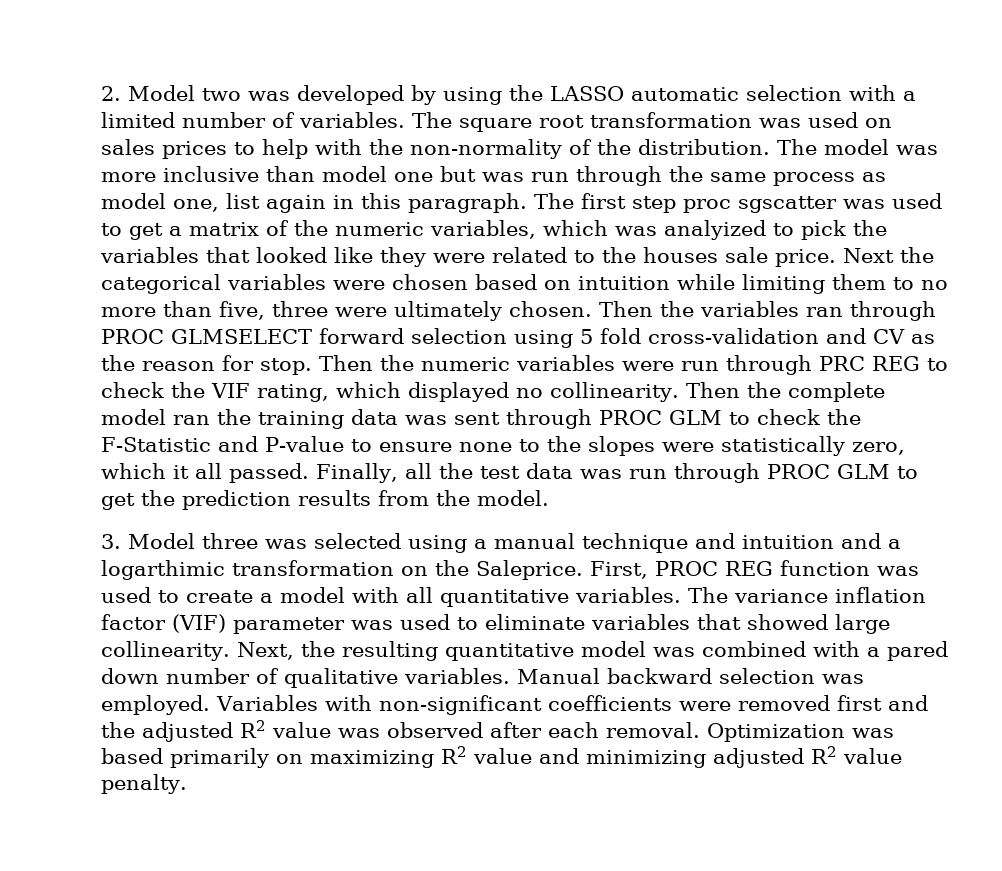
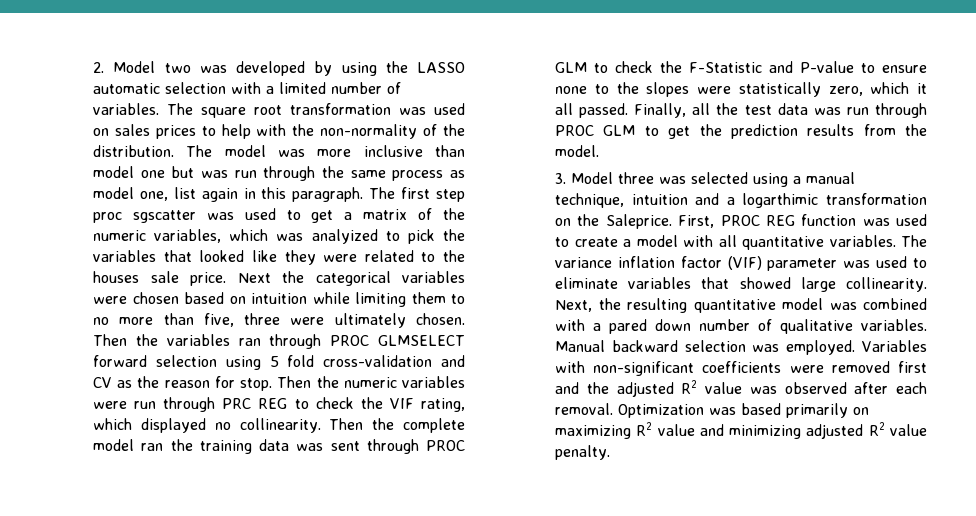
- 3. Model three was selected using a manual technique and intuition and a logarthimic transformation on the Saleprice.
+ 3. Model three was selected using a manual technique, intuition and a logarthimic transformation on the Saleprice.

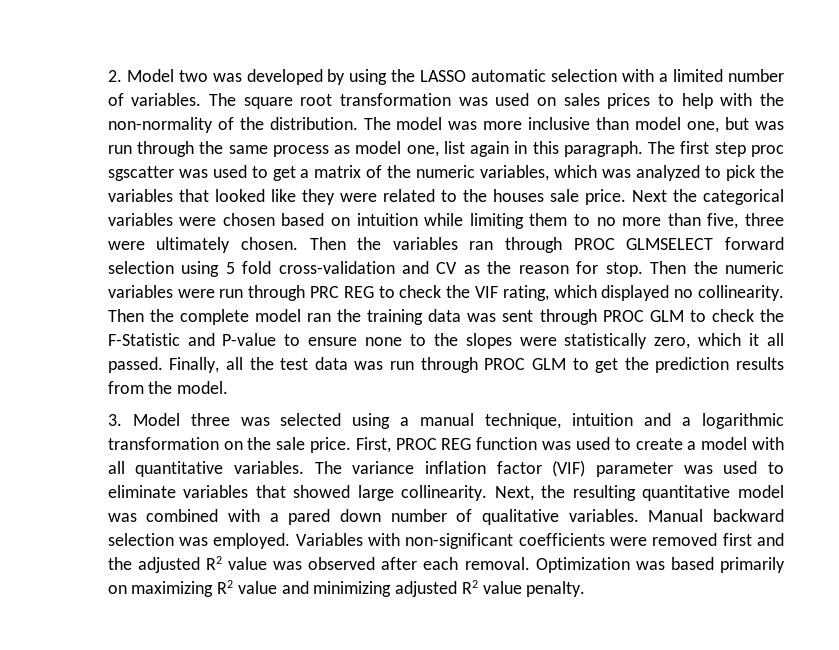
- The model was more inclusive than model one but was run through the same process as model one, list again in this paragraph.
+ The model was more inclusive than model one, but was run through the same process as model one, list again in this paragraph.
- The first step proc sgscatter was used to get a matrix of the numeric variables, which was analyized to pick the variables that looked like they were related to the houses sale price.
+ The first step proc sgscatter was used to get a matrix of the numeric variables, which was analyzed to pick the variables that looked like they were related to the houses sale price.
- 3. Model three was selected using a manual technique, intuition and a logarthimic transformation on the Saleprice.
+ 3. Model three was selected using a manual technique, intuition and a logarithmic transformation on the sale price.

